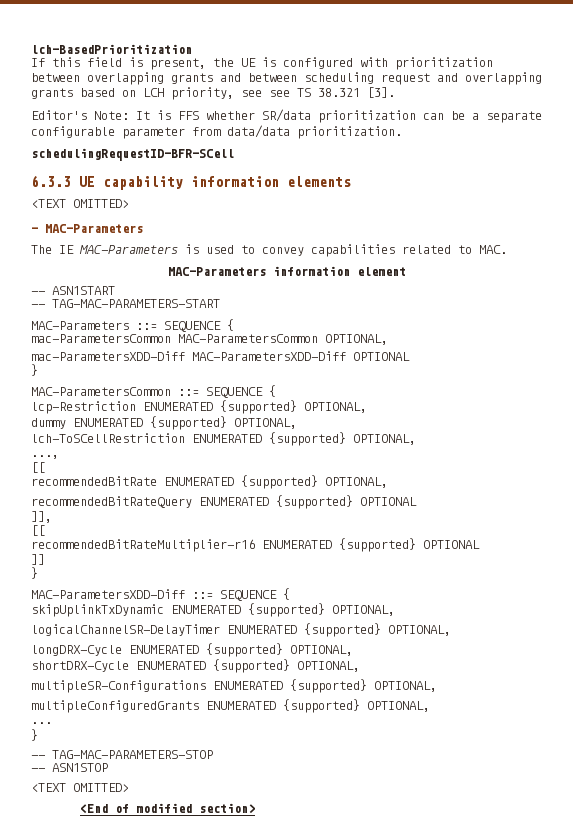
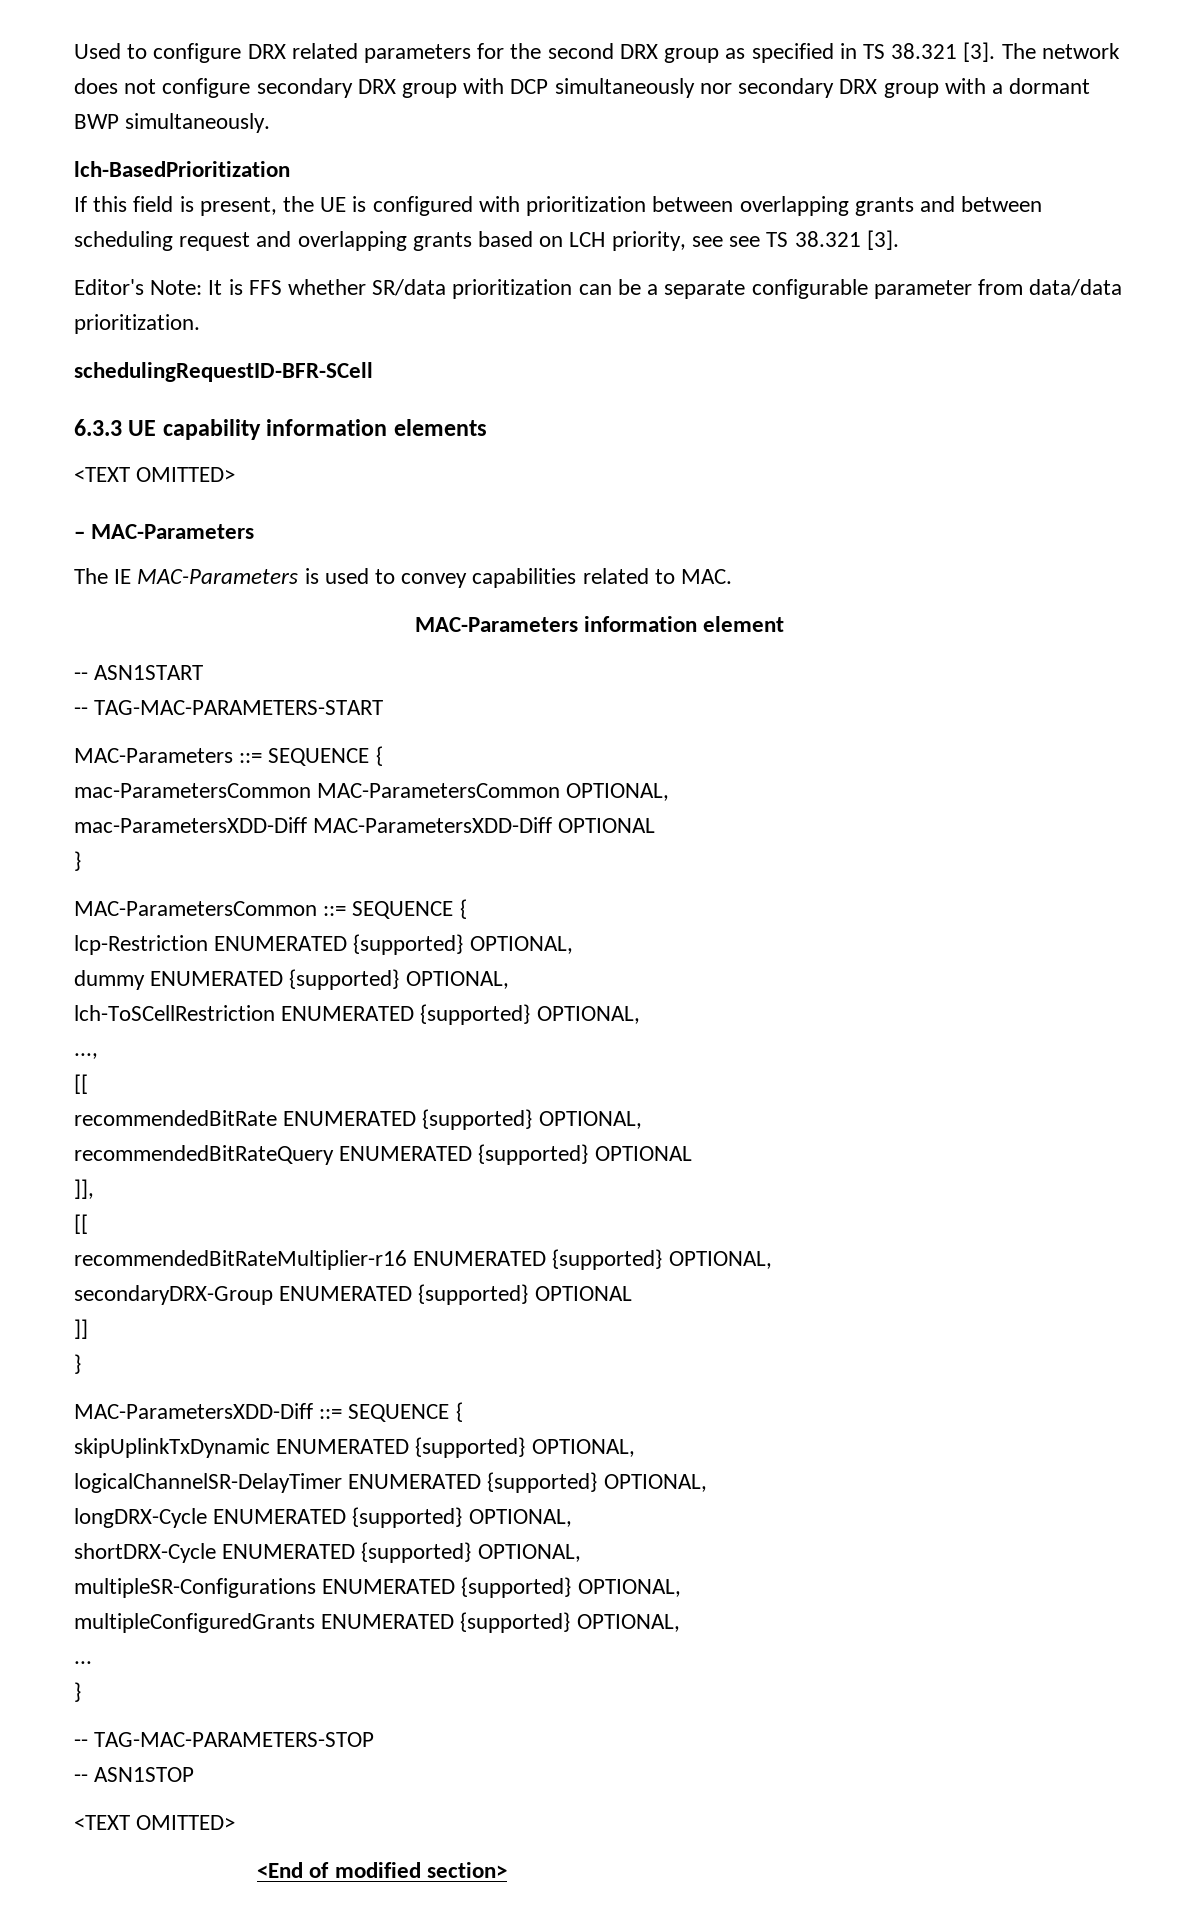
+ Used to configure DRX related parameters for the second DRX group as specified in TS 38.321 [3]. The network does not configure secondary DRX group with DCP simultaneously nor secondary DRX group with a dormant BWP simultaneously.
- recommendedBitRateMultiplier-r16 ENUMERATED {supported} OPTIONAL
+ recommendedBitRateMultiplier-r16 ENUMERATED {supported} OPTIONAL,
+ secondaryDRX-Group ENUMERATED {supported} OPTIONAL

